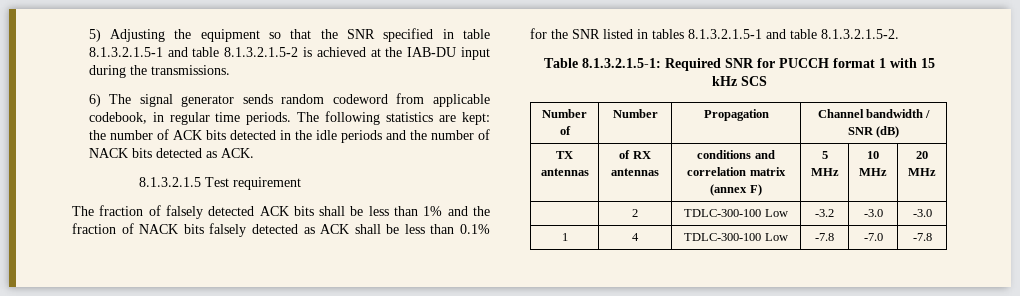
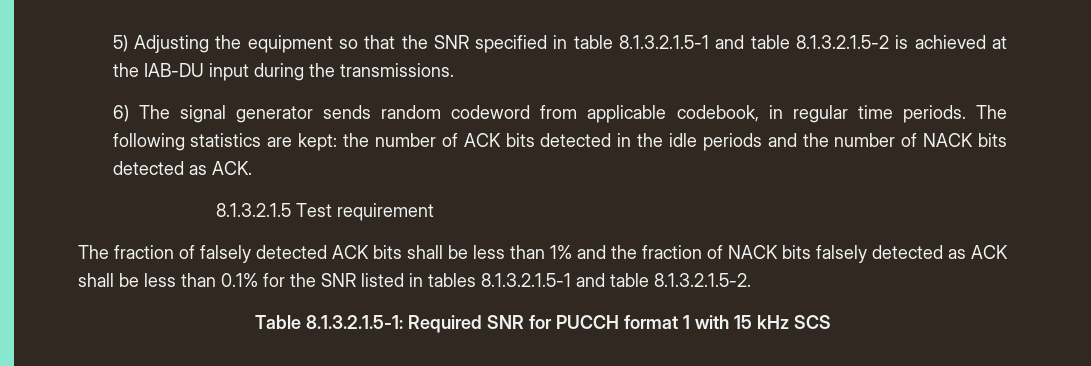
- Number of | Number | Propagation | Channel bandwidth / SNR (dB)
- TX antennas | of RX antennas | conditions and correlation matrix (annex F) | 5 MHz | 10 MHz | 20 MHz
- | 2 | TDLC-300-100 Low | -3.2 | -3.0 | -3.0
- 1 | 4 | TDLC-300-100 Low | -7.8 | -7.0 | -7.8

